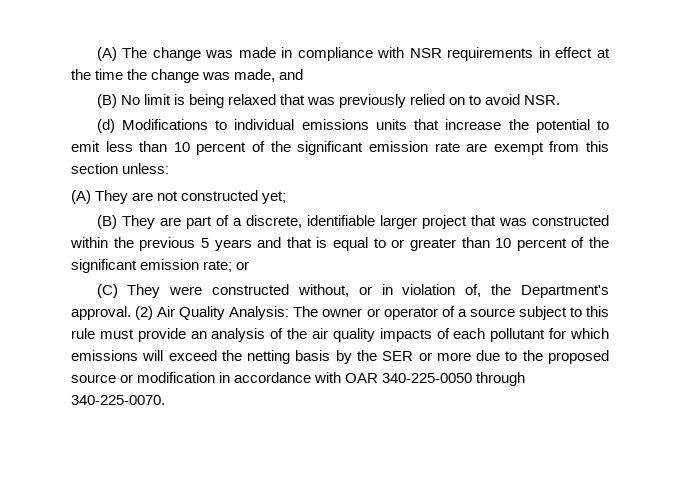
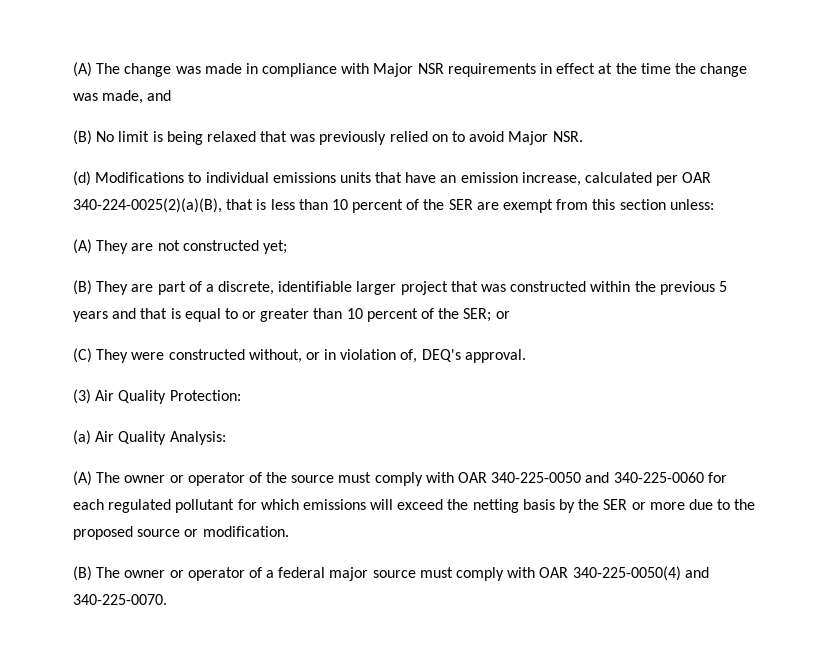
- (A) The change was made in compliance with NSR requirements in effect at the time the change was made, and
+ (A) The change was made in compliance with Major NSR requirements in effect at the time the change was made, and
- (B) No limit is being relaxed that was previously relied on to avoid NSR.
+ (B) No limit is being relaxed that was previously relied on to avoid Major NSR.
- (d) Modifications to individual emissions units that increase the potential to emit less than 10 percent of the significant emission rate are exempt from this section unless:
+ (d) Modifications to individual emissions units that have an emission increase, calculated per OAR 340-224-0025(2)(a)(B), that is less than 10 percent of the SER are exempt from this section unless:
- (B) They are part of a discrete, identifiable larger project that was constructed within the previous 5 years and that is equal to or greater than 10 percent of the significant emission rate; or
+ (B) They are part of a discrete, identifiable larger project that was constructed within the previous 5 years and that is equal to or greater than 10 percent of the SER; or
- (C) They were constructed without, or in violation of, the Department's approval. (2) Air Quality Analysis: The owner or operator of a source subject to this rule must provide an analysis of the air quality impacts of each pollutant for which emissions will exceed the netting basis by the SER or more due to the proposed source or modification in accordance with OAR 340-225-0050 through 340-225-0070.
+ (C) They were constructed without, or in violation of, DEQ's approval.
+ (3) Air Quality Protection:
+ (a) Air Quality Analysis:
+ (A) The owner or operator of the source must comply with OAR 340-225-0050 and 340-225-0060 for each regulated pollutant for which emissions will exceed the netting basis by the SER or more due to the proposed source or modification.
+ (B) The owner or operator of a federal major source must comply with OAR 340-225-0050(4) and 340-225-0070.

